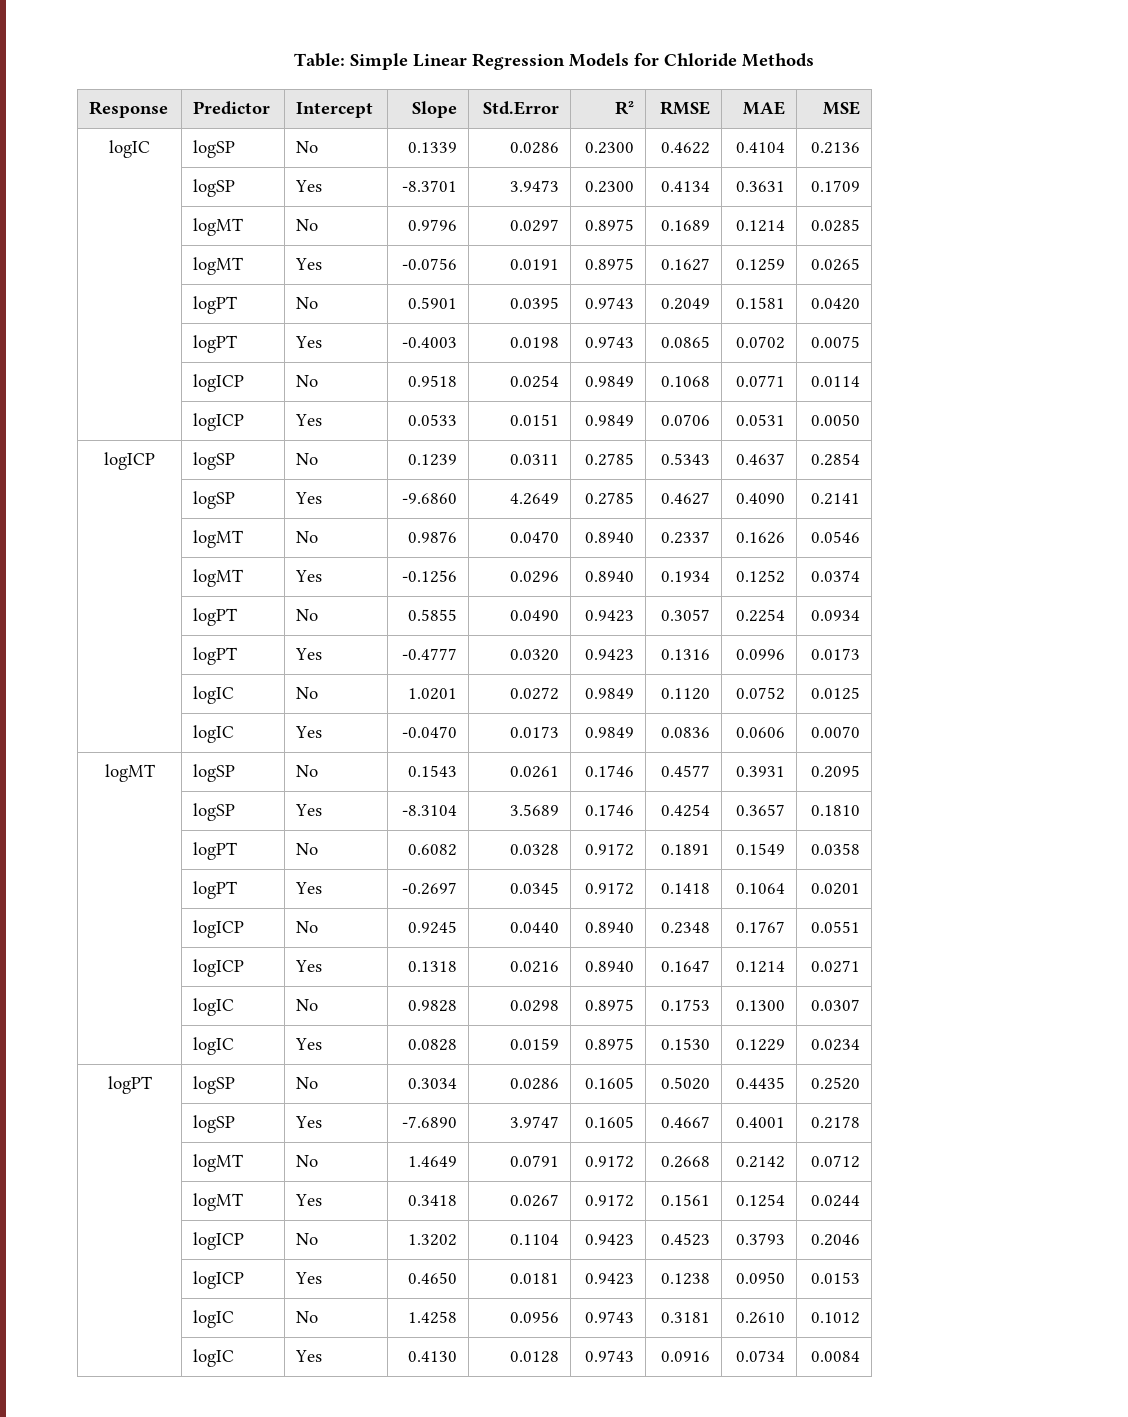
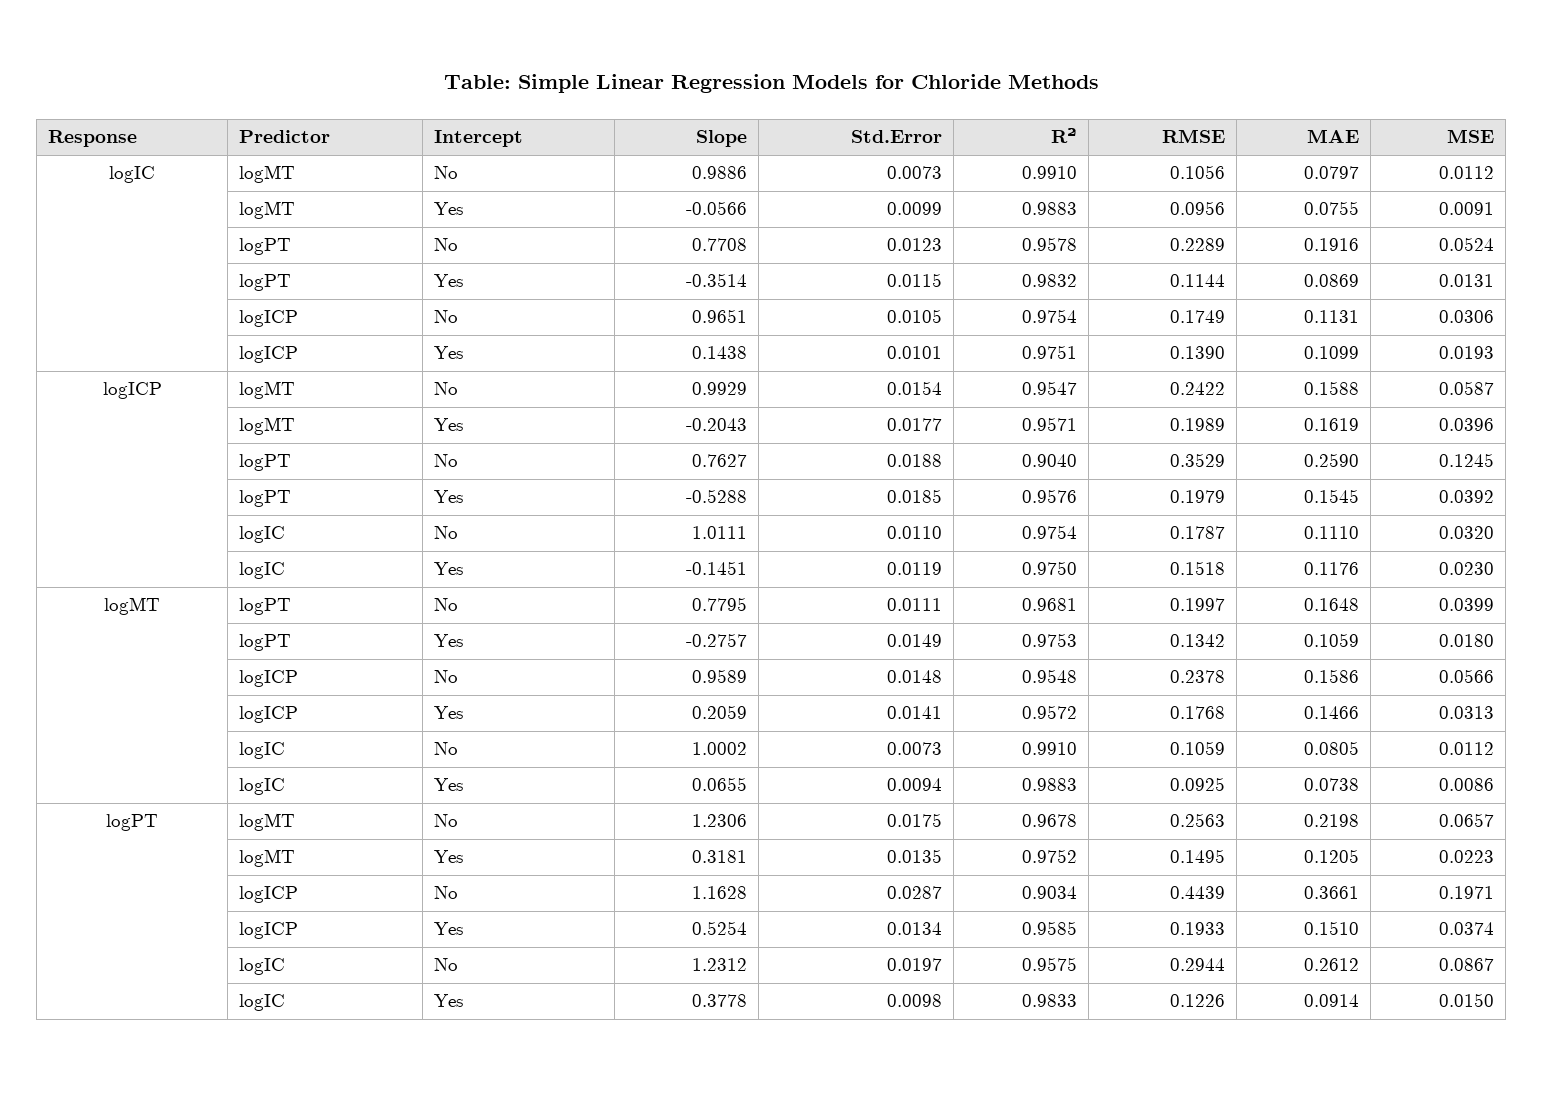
- logIC | logSP | No | 0.1339 | 0.0286 | 0.2300 | 0.4622 | 0.4104 | 0.2136
- | logSP | Yes | -8.3701 | 3.9473 | 0.2300 | 0.4134 | 0.3631 | 0.1709
- | logMT | No | 0.9796 | 0.0297 | 0.8975 | 0.1689 | 0.1214 | 0.0285
- | logMT | Yes | -0.0756 | 0.0191 | 0.8975 | 0.1627 | 0.1259 | 0.0265
- | logPT | No | 0.5901 | 0.0395 | 0.9743 | 0.2049 | 0.1581 | 0.0420
- | logPT | Yes | -0.4003 | 0.0198 | 0.9743 | 0.0865 | 0.0702 | 0.0075
- | logICP | No | 0.9518 | 0.0254 | 0.9849 | 0.1068 | 0.0771 | 0.0114
- | logICP | Yes | 0.0533 | 0.0151 | 0.9849 | 0.0706 | 0.0531 | 0.0050
- logICP | logSP | No | 0.1239 | 0.0311 | 0.2785 | 0.5343 | 0.4637 | 0.2854
- | logSP | Yes | -9.6860 | 4.2649 | 0.2785 | 0.4627 | 0.4090 | 0.2141
- | logMT | No | 0.9876 | 0.0470 | 0.8940 | 0.2337 | 0.1626 | 0.0546
- | logMT | Yes | -0.1256 | 0.0296 | 0.8940 | 0.1934 | 0.1252 | 0.0374
- | logPT | No | 0.5855 | 0.0490 | 0.9423 | 0.3057 | 0.2254 | 0.0934
- | logPT | Yes | -0.4777 | 0.0320 | 0.9423 | 0.1316 | 0.0996 | 0.0173
- | logIC | No | 1.0201 | 0.0272 | 0.9849 | 0.1120 | 0.0752 | 0.0125
- | logIC | Yes | -0.0470 | 0.0173 | 0.9849 | 0.0836 | 0.0606 | 0.0070
- logMT | logSP | No | 0.1543 | 0.0261 | 0.1746 | 0.4577 | 0.3931 | 0.2095
- | logSP | Yes | -8.3104 | 3.5689 | 0.1746 | 0.4254 | 0.3657 | 0.1810
- | logPT | No | 0.6082 | 0.0328 | 0.9172 | 0.1891 | 0.1549 | 0.0358
- | logPT | Yes | -0.2697 | 0.0345 | 0.9172 | 0.1418 | 0.1064 | 0.0201
- | logICP | No | 0.9245 | 0.0440 | 0.8940 | 0.2348 | 0.1767 | 0.0551
- | logICP | Yes | 0.1318 | 0.0216 | 0.8940 | 0.1647 | 0.1214 | 0.0271
- | logIC | No | 0.9828 | 0.0298 | 0.8975 | 0.1753 | 0.1300 | 0.0307
- | logIC | Yes | 0.0828 | 0.0159 | 0.8975 | 0.1530 | 0.1229 | 0.0234
- logPT | logSP | No | 0.3034 | 0.0286 | 0.1605 | 0.5020 | 0.4435 | 0.2520
- | logSP | Yes | -7.6890 | 3.9747 | 0.1605 | 0.4667 | 0.4001 | 0.2178
- | logMT | No | 1.4649 | 0.0791 | 0.9172 | 0.2668 | 0.2142 | 0.0712
- | logMT | Yes | 0.3418 | 0.0267 | 0.9172 | 0.1561 | 0.1254 | 0.0244
- | logICP | No | 1.3202 | 0.1104 | 0.9423 | 0.4523 | 0.3793 | 0.2046
- | logICP | Yes | 0.4650 | 0.0181 | 0.9423 | 0.1238 | 0.0950 | 0.0153
- | logIC | No | 1.4258 | 0.0956 | 0.9743 | 0.3181 | 0.2610 | 0.1012
- | logIC | Yes | 0.4130 | 0.0128 | 0.9743 | 0.0916 | 0.0734 | 0.0084
+ logIC | logMT | No | 0.9886 | 0.0073 | 0.9910 | 0.1056 | 0.0797 | 0.0112
+ | logMT | Yes | -0.0566 | 0.0099 | 0.9883 | 0.0956 | 0.0755 | 0.0091
+ | logPT | No | 0.7708 | 0.0123 | 0.9578 | 0.2289 | 0.1916 | 0.0524
+ | logPT | Yes | -0.3514 | 0.0115 | 0.9832 | 0.1144 | 0.0869 | 0.0131
+ | logICP | No | 0.9651 | 0.0105 | 0.9754 | 0.1749 | 0.1131 | 0.0306
+ | logICP | Yes | 0.1438 | 0.0101 | 0.9751 | 0.1390 | 0.1099 | 0.0193
+ logICP | logMT | No | 0.9929 | 0.0154 | 0.9547 | 0.2422 | 0.1588 | 0.0587
+ | logMT | Yes | -0.2043 | 0.0177 | 0.9571 | 0.1989 | 0.1619 | 0.0396
+ | logPT | No | 0.7627 | 0.0188 | 0.9040 | 0.3529 | 0.2590 | 0.1245
+ | logPT | Yes | -0.5288 | 0.0185 | 0.9576 | 0.1979 | 0.1545 | 0.0392
+ | logIC | No | 1.0111 | 0.0110 | 0.9754 | 0.1787 | 0.1110 | 0.0320
+ | logIC | Yes | -0.1451 | 0.0119 | 0.9750 | 0.1518 | 0.1176 | 0.0230
+ logMT | logPT | No | 0.7795 | 0.0111 | 0.9681 | 0.1997 | 0.1648 | 0.0399
+ | logPT | Yes | -0.2757 | 0.0149 | 0.9753 | 0.1342 | 0.1059 | 0.0180
+ | logICP | No | 0.9589 | 0.0148 | 0.9548 | 0.2378 | 0.1586 | 0.0566
+ | logICP | Yes | 0.2059 | 0.0141 | 0.9572 | 0.1768 | 0.1466 | 0.0313
+ | logIC | No | 1.0002 | 0.0073 | 0.9910 | 0.1059 | 0.0805 | 0.0112
+ | logIC | Yes | 0.0655 | 0.0094 | 0.9883 | 0.0925 | 0.0738 | 0.0086
+ logPT | logMT | No | 1.2306 | 0.0175 | 0.9678 | 0.2563 | 0.2198 | 0.0657
+ | logMT | Yes | 0.3181 | 0.0135 | 0.9752 | 0.1495 | 0.1205 | 0.0223
+ | logICP | No | 1.1628 | 0.0287 | 0.9034 | 0.4439 | 0.3661 | 0.1971
+ | logICP | Yes | 0.5254 | 0.0134 | 0.9585 | 0.1933 | 0.1510 | 0.0374
+ | logIC | No | 1.2312 | 0.0197 | 0.9575 | 0.2944 | 0.2612 | 0.0867
+ | logIC | Yes | 0.3778 | 0.0098 | 0.9833 | 0.1226 | 0.0914 | 0.0150

